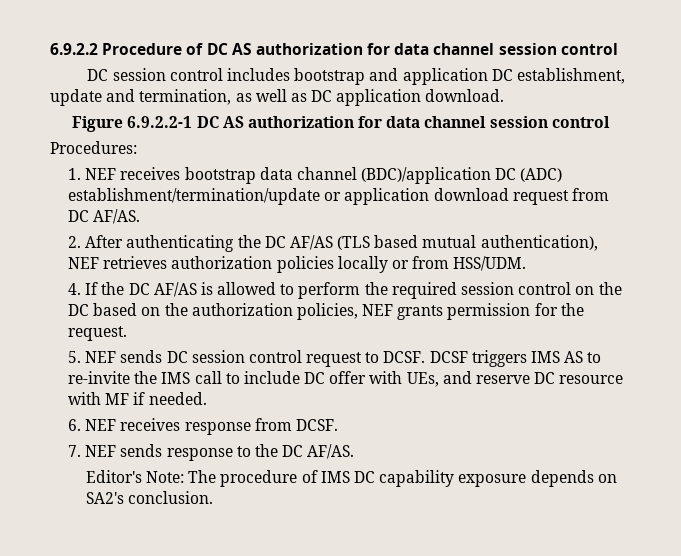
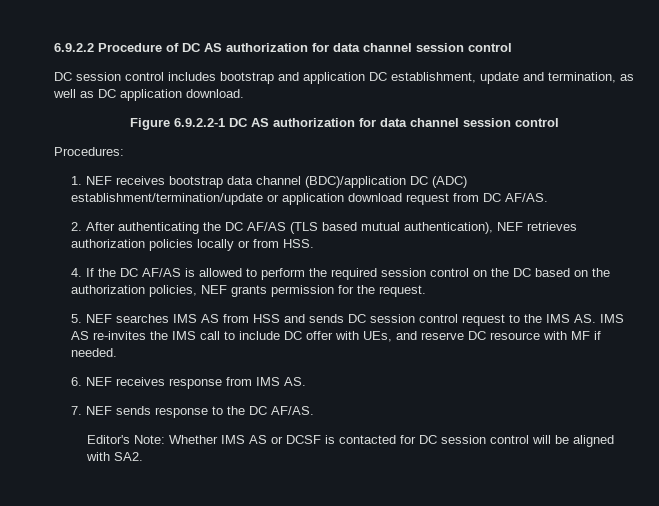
- 2. After authenticating the DC AF/AS (TLS based mutual authentication), NEF retrieves authorization policies locally or from HSS/UDM.
+ 2. After authenticating the DC AF/AS (TLS based mutual authentication), NEF retrieves authorization policies locally or from HSS.
- 5. NEF sends DC session control request to DCSF. DCSF triggers IMS AS to re-invite the IMS call to include DC offer with UEs, and reserve DC resource with MF if needed.
+ 5. NEF searches IMS AS from HSS and sends DC session control request to the IMS AS. IMS AS re-invites the IMS call to include DC offer with UEs, and reserve DC resource with MF if needed.
- 6. NEF receives response from DCSF.
+ 6. NEF receives response from IMS AS.
- Editor's Note: The procedure of IMS DC capability exposure depends on SA2's conclusion.
+ Editor's Note: Whether IMS AS or DCSF is contacted for DC session control will be aligned with SA2.

